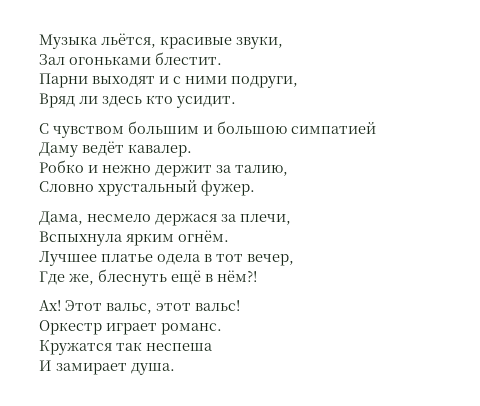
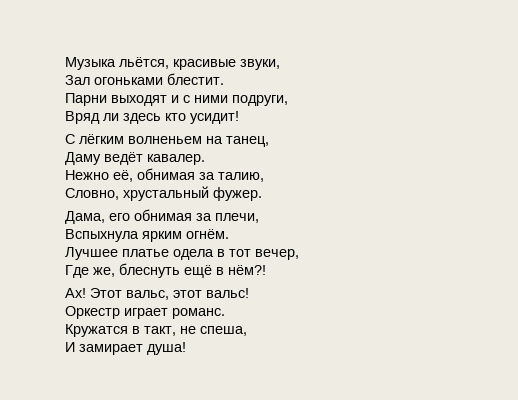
- Вряд ли здесь кто усидит.
+ Вряд ли здесь кто усидит!
- С чувством большим и большою симпатией
+ С лёгким волненьем на танец,
- Робко и нежно держит за талию,
+ Нежно её, обнимая за талию,
- Словно хрустальный фужер.
+ Словно, хрустальный фужер.
- Дама, несмело держася за плечи,
+ Дама, его обнимая за плечи,
- Кружатся так неспеша
+ Кружатся в такт, не спеша,
- И замирает душа.
+ И замирает душа!

